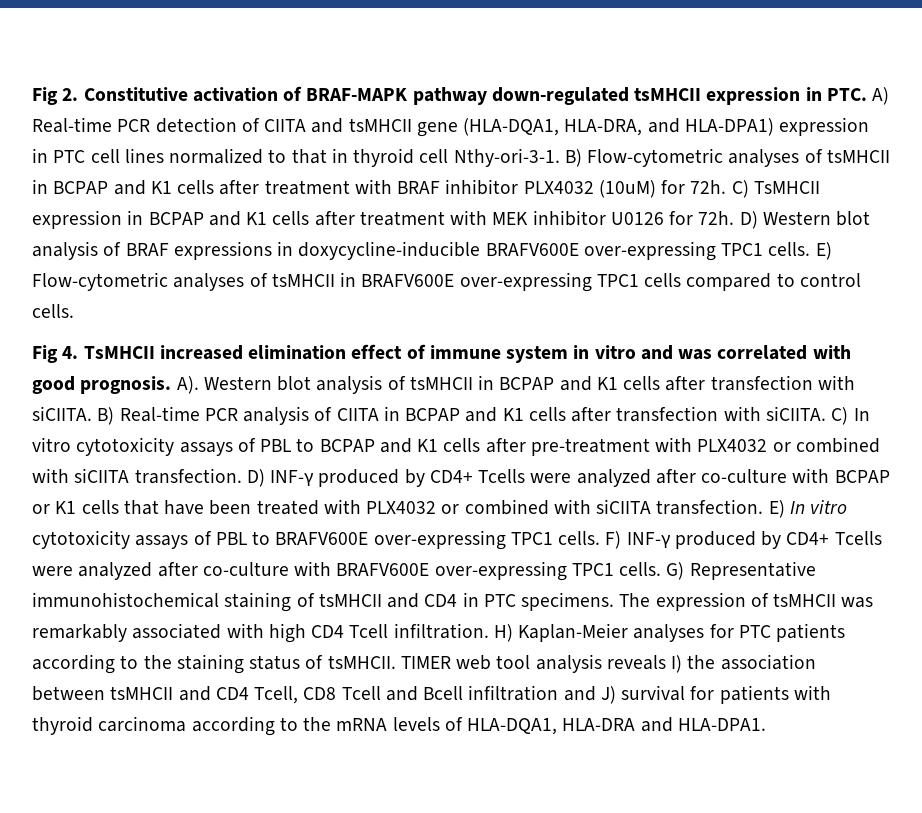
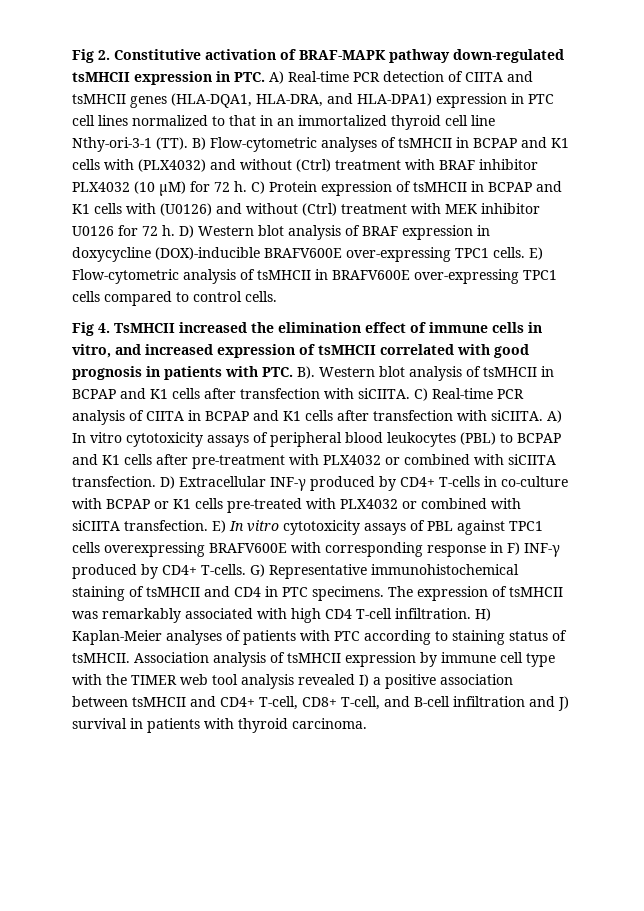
- Fig 2. Constitutive activation of BRAF-MAPK pathway down-regulated tsMHCII expression in PTC. A) Real-time PCR detection of CIITA and tsMHCII gene (HLA-DQA1, HLA-DRA, and HLA-DPA1) expression in PTC cell lines normalized to that in thyroid cell Nthy-ori-3-1. B) Flow-cytometric analyses of tsMHCII in BCPAP and K1 cells after treatment with BRAF inhibitor PLX4032 (10uM) for 72h. C) TsMHCII expression in BCPAP and K1 cells after treatment with MEK inhibitor U0126 for 72h.
+ Fig 2. Constitutive activation of BRAF-MAPK pathway down-regulated tsMHCII expression in PTC. A) Real-time PCR detection of CIITA and tsMHCII genes (HLA-DQA1, HLA-DRA, and HLA-DPA1) expression in PTC cell lines normalized to that in an immortalized thyroid cell line Nthy-ori-3-1 (TT). B) Flow-cytometric analyses of tsMHCII in BCPAP and K1 cells with (PLX4032) and without (Ctrl) treatment with BRAF inhibitor PLX4032 (10 µM) for 72 h. C) Protein expression of tsMHCII in BCPAP and K1 cells with (U0126) and without (Ctrl) treatment with MEK inhibitor U0126 for 72 h.
- D) Western blot analysis of BRAF expressions in doxycycline-inducible BRAFV600E over-expressing TPC1 cells.
+ D) Western blot analysis of BRAF expression in doxycycline (DOX)-inducible BRAFV600E over-expressing TPC1 cells.
- E) Flow-cytometric analyses of tsMHCII in BRAFV600E over-expressing TPC1 cells compared to control cells.
+ E) Flow-cytometric analysis of tsMHCII in BRAFV600E over-expressing TPC1 cells compared to control cells.
- Fig 4. TsMHCII increased elimination effect of immune system in vitro and was correlated with good prognosis. A). Western blot analysis of tsMHCII in BCPAP and K1 cells after transfection with siCIITA.
+ Fig 4. TsMHCII increased the elimination effect of immune cells in vitro, and increased expression of tsMHCII correlated with good prognosis in patients with PTC. B). Western blot analysis of tsMHCII in BCPAP and K1 cells after transfection with siCIITA.
- B) Real-time PCR analysis of CIITA in BCPAP and K1 cells after transfection with siCIITA.
+ C) Real-time PCR analysis of CIITA in BCPAP and K1 cells after transfection with siCIITA.
- C) In vitro cytotoxicity assays of PBL to BCPAP and K1 cells after pre-treatment with PLX4032 or combined with siCIITA transfection.
+ A) In vitro cytotoxicity assays of peripheral blood leukocytes (PBL) to BCPAP and K1 cells after pre-treatment with PLX4032 or combined with siCIITA transfection.
- D) INF-γ produced by CD4+ Tcells were analyzed after co-culture with BCPAP or K1 cells that have been treated with PLX4032 or combined with siCIITA transfection.
+ D) Extracellular INF-γ produced by CD4+ T-cells in co-culture with BCPAP or K1 cells pre-treated with PLX4032 or combined with siCIITA transfection.
- E) In vitro cytotoxicity assays of PBL to BRAFV600E over-expressing TPC1 cells. F) INF-γ produced by CD4+ Tcells were analyzed after co-culture with BRAFV600E over-expressing TPC1 cells.
+ E) In vitro cytotoxicity assays of PBL against TPC1 cells overexpressing BRAFV600E with corresponding response in F) INF-γ produced by CD4+ T-cells.
- The expression of tsMHCII was remarkably associated with high CD4 Tcell infiltration.
+ The expression of tsMHCII was remarkably associated with high CD4 T-cell infiltration.
- H) Kaplan-Meier analyses for PTC patients according to the staining status of tsMHCII.
+ H) Kaplan-Meier analyses of patients with PTC according to staining status of tsMHCII.
- TIMER web tool analysis reveals I) the association between tsMHCII and CD4 Tcell, CD8 Tcell and Bcell infiltration and J) survival for patients with thyroid carcinoma according to the mRNA levels of HLA-DQA1, HLA-DRA and HLA-DPA1.
+ Association analysis of tsMHCII expression by immune cell type with the TIMER web tool analysis revealed I) a positive association between tsMHCII and CD4+ T-cell, CD8+ T-cell, and B-cell infiltration and J) survival in patients with thyroid carcinoma.

